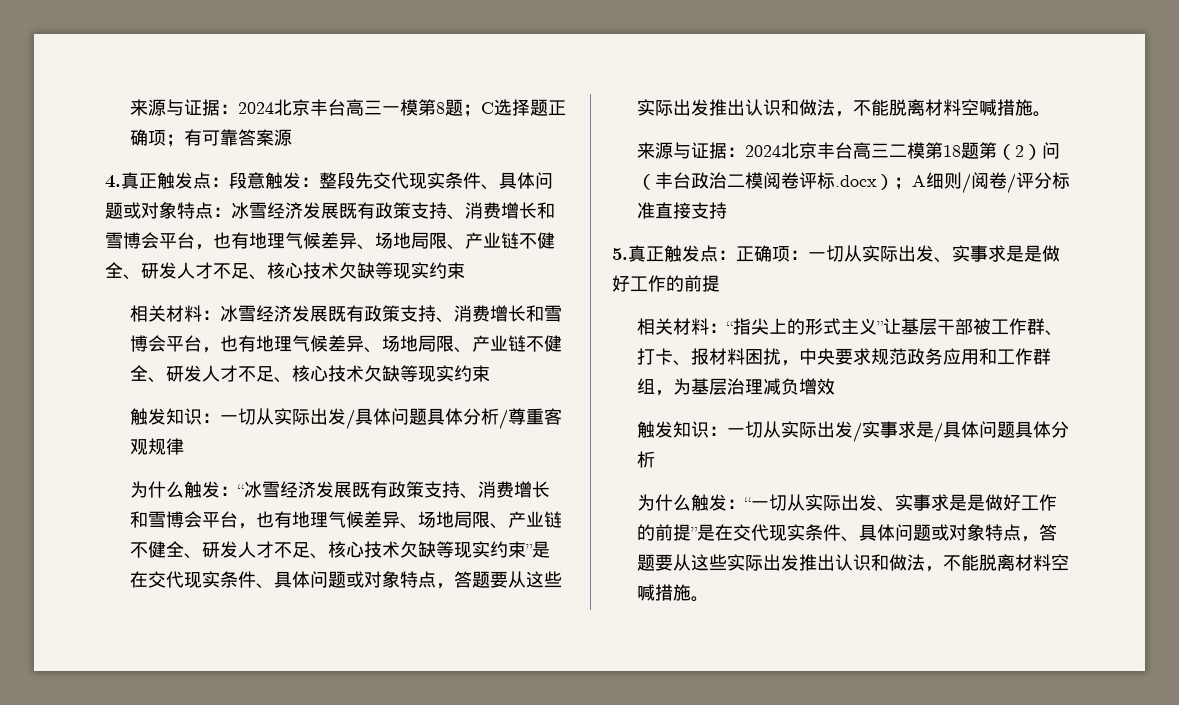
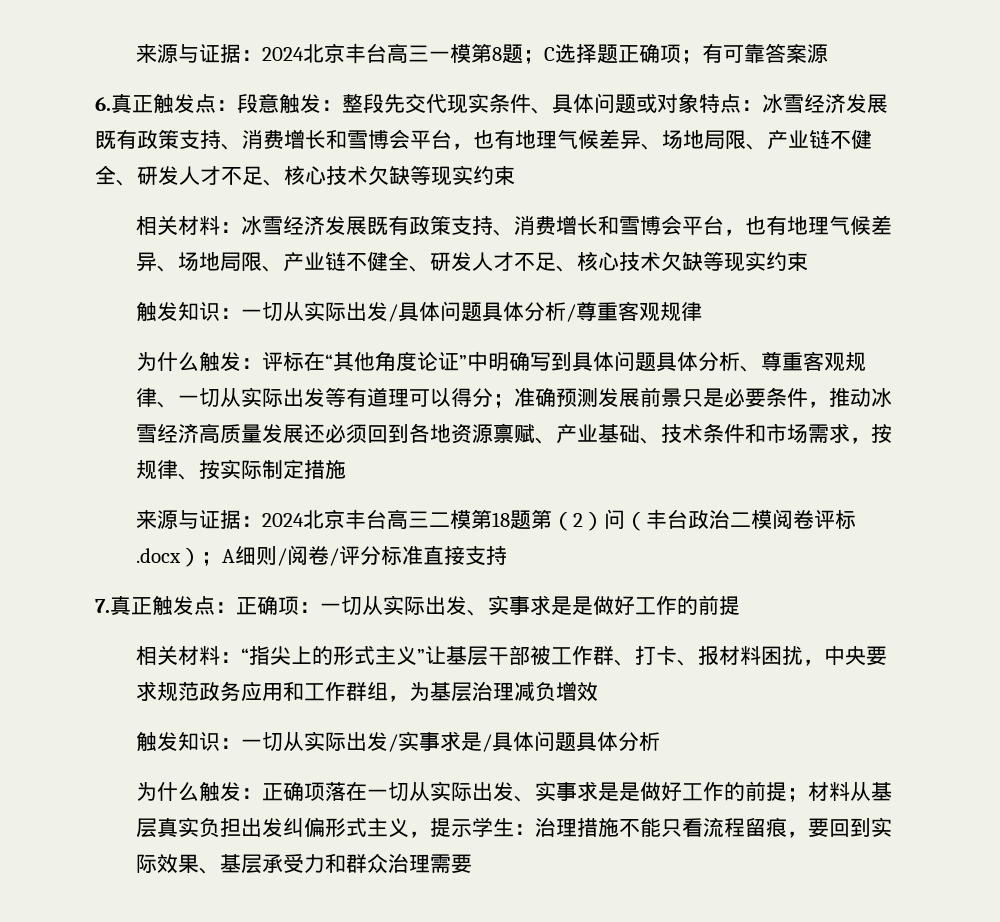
- 4.真正触发点：段意触发：整段先交代现实条件、具体问题或对象特点：冰雪经济发展既有政策支持、消费增长和雪博会平台，也有地理气候差异、场地局限、产业链不健全、研发人才不足、核心技术欠缺等现实约束
+ 6.真正触发点：段意触发：整段先交代现实条件、具体问题或对象特点：冰雪经济发展既有政策支持、消费增长和雪博会平台，也有地理气候差异、场地局限、产业链不健全、研发人才不足、核心技术欠缺等现实约束
- 为什么触发：“冰雪经济发展既有政策支持、消费增长和雪博会平台，也有地理气候差异、场地局限、产业链不健全、研发人才不足、核心技术欠缺等现实约束”是在交代现实条件、具体问题或对象特点，答题要从这些实际出发推出认识和做法，不能脱离材料空喊措施。
+ 为什么触发：评标在“其他角度论证”中明确写到具体问题具体分析、尊重客观规律、一切从实际出发等有道理可以得分；准确预测发展前景只是必要条件，推动冰雪经济高质量发展还必须回到各地资源禀赋、产业基础、技术条件和市场需求，按规律、按实际制定措施
- 5.真正触发点：正确项：一切从实际出发、实事求是是做好工作的前提
+ 7.真正触发点：正确项：一切从实际出发、实事求是是做好工作的前提
- 为什么触发：“一切从实际出发、实事求是是做好工作的前提”是在交代现实条件、具体问题或对象特点，答题要从这些实际出发推出认识和做法，不能脱离材料空喊措施。
+ 为什么触发：正确项落在一切从实际出发、实事求是是做好工作的前提；材料从基层真实负担出发纠偏形式主义，提示学生：治理措施不能只看流程留痕，要回到实际效果、基层承受力和群众治理需要

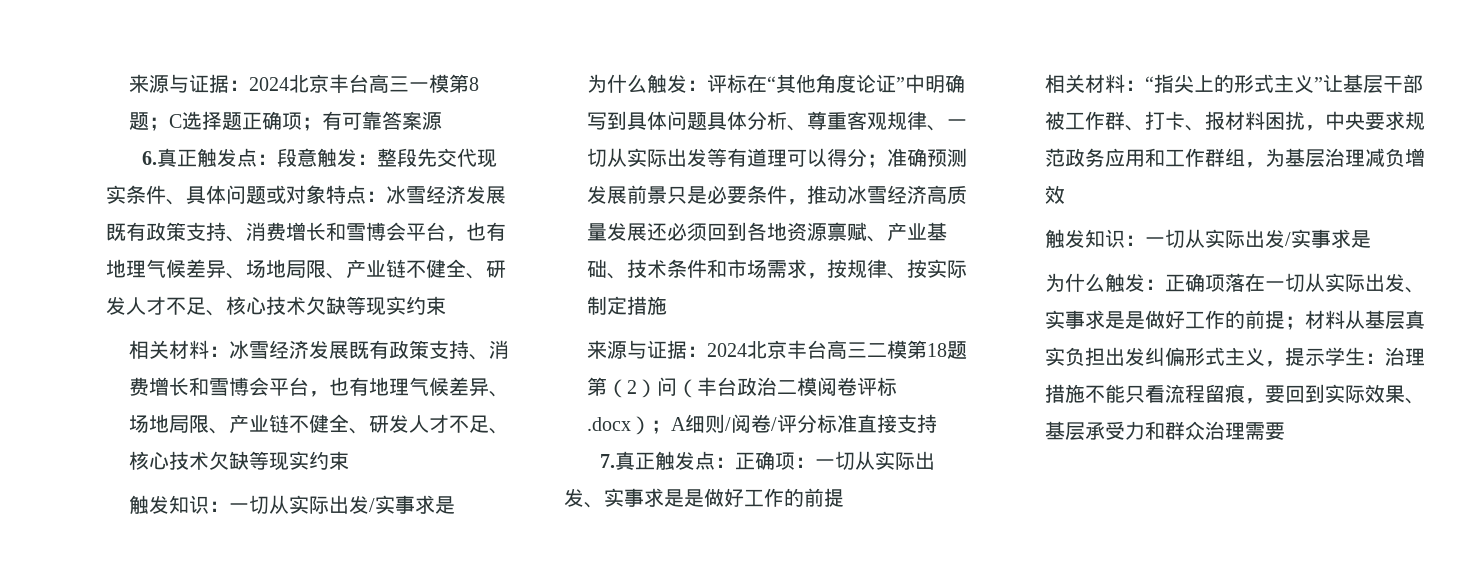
  相关材料：冰雪经济发展既有政策支持、消费增长和雪博会平台，也有地理气候差异、场地局限、产业链不健全、研发人才不足、核心技术欠缺等现实约束
- 触发知识：一切从实际出发/具体问题具体分析/尊重客观规律
+ 触发知识：一切从实际出发/实事求是
  相关材料：“指尖上的形式主义”让基层干部被工作群、打卡、报材料困扰，中央要求规范政务应用和工作群组，为基层治理减负增效
- 触发知识：一切从实际出发/实事求是/具体问题具体分析
+ 触发知识：一切从实际出发/实事求是

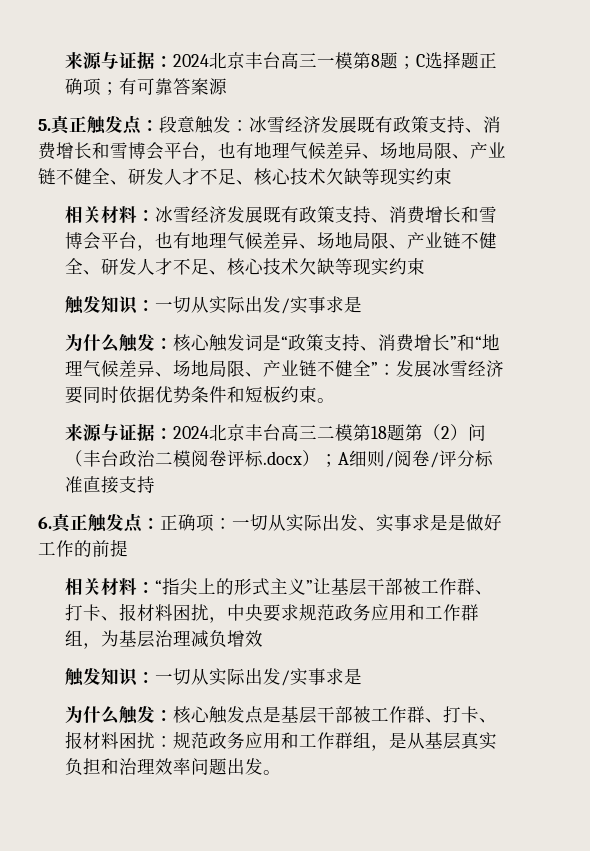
- 6.真正触发点：段意触发：整段先交代现实条件、具体问题或对象特点：冰雪经济发展既有政策支持、消费增长和雪博会平台，也有地理气候差异、场地局限、产业链不健全、研发人才不足、核心技术欠缺等现实约束
+ 5.真正触发点：段意触发：冰雪经济发展既有政策支持、消费增长和雪博会平台，也有地理气候差异、场地局限、产业链不健全、研发人才不足、核心技术欠缺等现实约束
- 为什么触发：评标在“其他角度论证”中明确写到具体问题具体分析、尊重客观规律、一切从实际出发等有道理可以得分；准确预测发展前景只是必要条件，推动冰雪经济高质量发展还必须回到各地资源禀赋、产业基础、技术条件和市场需求，按规律、按实际制定措施
+ 为什么触发：核心触发词是“政策支持、消费增长”和“地理气候差异、场地局限、产业链不健全”：发展冰雪经济要同时依据优势条件和短板约束。
- 7.真正触发点：正确项：一切从实际出发、实事求是是做好工作的前提
+ 6.真正触发点：正确项：一切从实际出发、实事求是是做好工作的前提
- 为什么触发：正确项落在一切从实际出发、实事求是是做好工作的前提；材料从基层真实负担出发纠偏形式主义，提示学生：治理措施不能只看流程留痕，要回到实际效果、基层承受力和群众治理需要
+ 为什么触发：核心触发点是基层干部被工作群、打卡、报材料困扰：规范政务应用和工作群组，是从基层真实负担和治理效率问题出发。

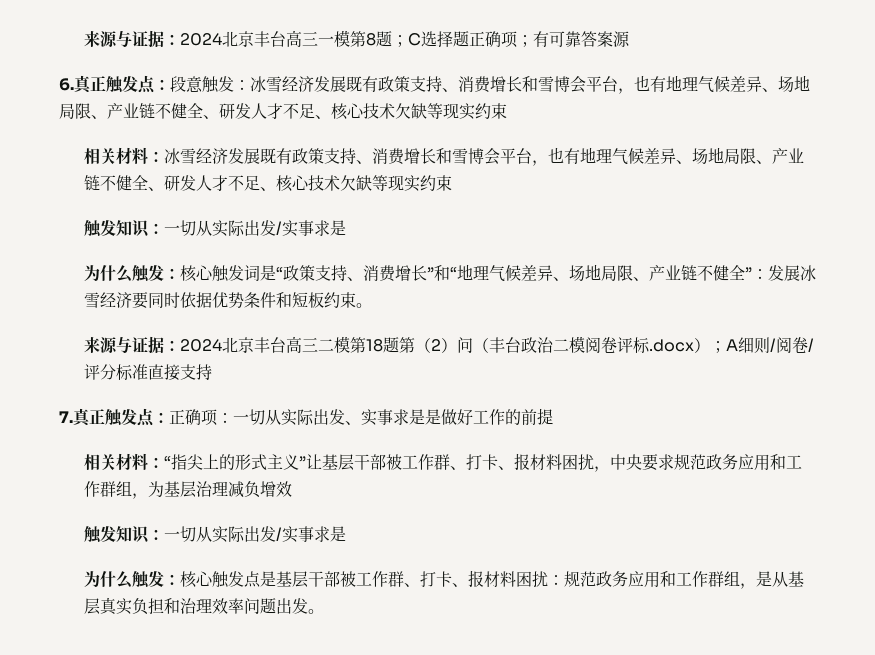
- 5.真正触发点：段意触发：冰雪经济发展既有政策支持、消费增长和雪博会平台，也有地理气候差异、场地局限、产业链不健全、研发人才不足、核心技术欠缺等现实约束
+ 6.真正触发点：段意触发：冰雪经济发展既有政策支持、消费增长和雪博会平台，也有地理气候差异、场地局限、产业链不健全、研发人才不足、核心技术欠缺等现实约束
- 6.真正触发点：正确项：一切从实际出发、实事求是是做好工作的前提
+ 7.真正触发点：正确项：一切从实际出发、实事求是是做好工作的前提

